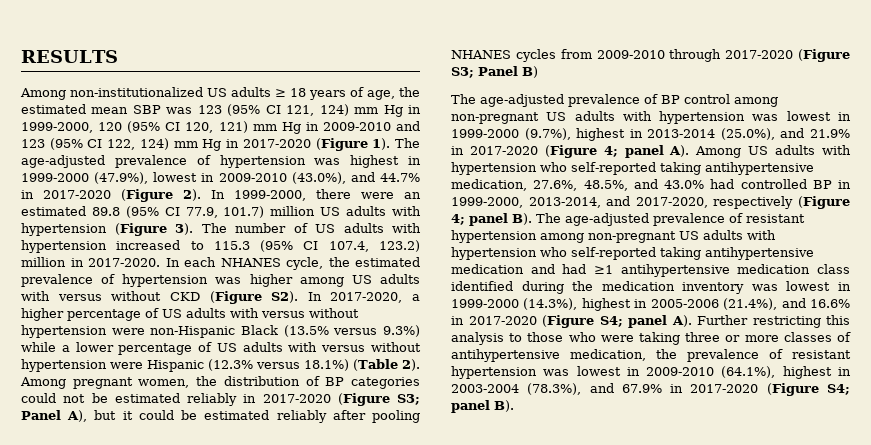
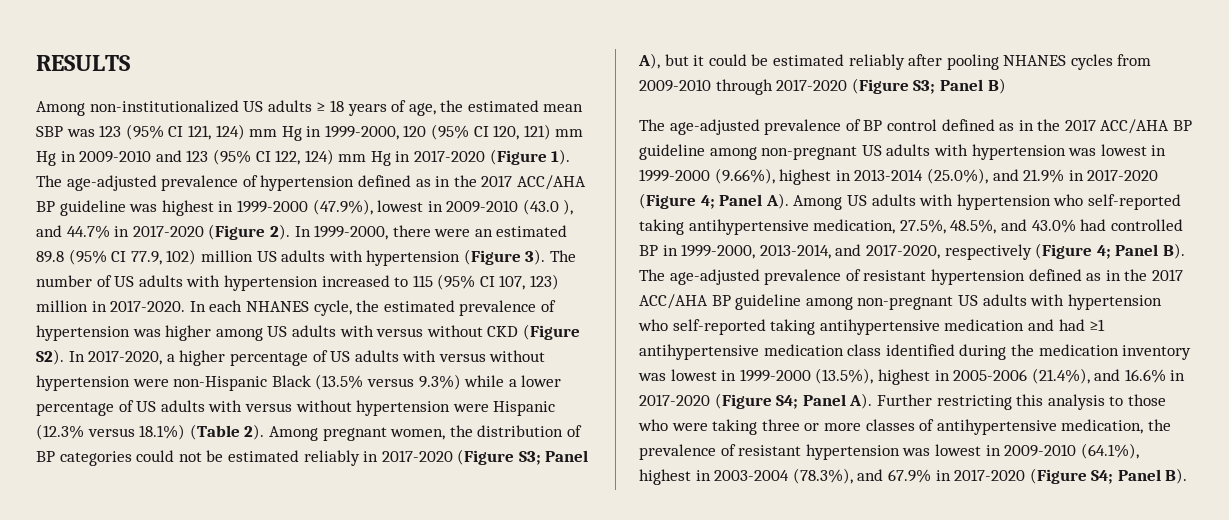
- The age-adjusted prevalence of hypertension was highest in 1999-2000 (47.9%), lowest in 2009-2010 (43.0%), and 44.7% in 2017-2020 (Figure 2).
+ The age-adjusted prevalence of hypertension defined as in the 2017 ACC/AHA BP guideline was highest in 1999-2000 (47.9%), lowest in 2009-2010 (43.0 ), and 44.7% in 2017-2020 (Figure 2).
- In 1999-2000, there were an estimated 89.8 (95% CI 77.9, 101.7) million US adults with hypertension (Figure 3).
+ In 1999-2000, there were an estimated 89.8 (95% CI 77.9, 102) million US adults with hypertension (Figure 3).
- The number of US adults with hypertension increased to 115.3 (95% CI 107.4, 123.2) million in 2017-2020.
+ The number of US adults with hypertension increased to 115 (95% CI 107, 123) million in 2017-2020.
- The age-adjusted prevalence of BP control among non-pregnant US adults with hypertension was lowest in 1999-2000 (9.7%), highest in 2013-2014 (25.0%), and 21.9% in 2017-2020 (Figure 4;
+ The age-adjusted prevalence of BP control defined as in the 2017 ACC/AHA BP guideline among non-pregnant US adults with hypertension was lowest in 1999-2000 (9.66%), highest in 2013-2014 (25.0%), and 21.9% in 2017-2020 (Figure 4;
- panel A). Among US adults with hypertension who self-reported taking antihypertensive medication, 27.6%, 48.5%, and 43.0% had controlled BP in 1999-2000, 2013-2014, and 2017-2020, respectively (Figure 4;
+ Panel A). Among US adults with hypertension who self-reported taking antihypertensive medication, 27.5%, 48.5%, and 43.0% had controlled BP in 1999-2000, 2013-2014, and 2017-2020, respectively (Figure 4;
- panel B). The age-adjusted prevalence of resistant hypertension among non-pregnant US adults with hypertension who self-reported taking antihypertensive medication and had ≥1 antihypertensive medication class identified during the medication inventory was lowest in 1999-2000 (14.3%), highest in 2005-2006 (21.4%), and 16.6% in 2017-2020 (Figure S4;
+ Panel B). The age-adjusted prevalence of resistant hypertension defined as in the 2017 ACC/AHA BP guideline among non-pregnant US adults with hypertension who self-reported taking antihypertensive medication and had ≥1 antihypertensive medication class identified during the medication inventory was lowest in 1999-2000 (13.5%), highest in 2005-2006 (21.4%), and 16.6% in 2017-2020 (Figure S4;
- panel A). Further restricting this analysis to those who were taking three or more classes of antihypertensive medication, the prevalence of resistant hypertension was lowest in 2009-2010 (64.1%), highest in 2003-2004 (78.3%), and 67.9% in 2017-2020 (Figure S4; panel B).
+ Panel A). Further restricting this analysis to those who were taking three or more classes of antihypertensive medication, the prevalence of resistant hypertension was lowest in 2009-2010 (64.1%), highest in 2003-2004 (78.3%), and 67.9% in 2017-2020 (Figure S4; Panel B).

